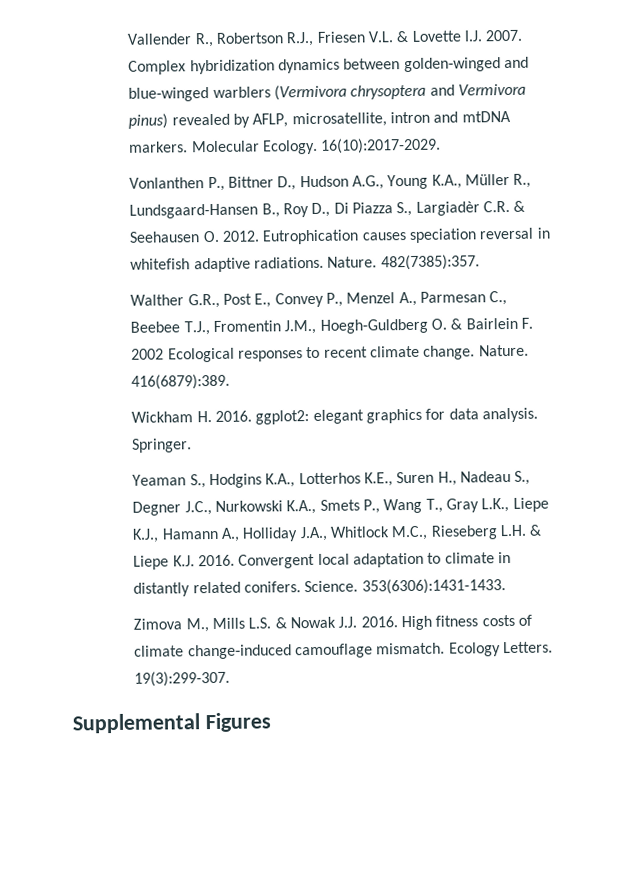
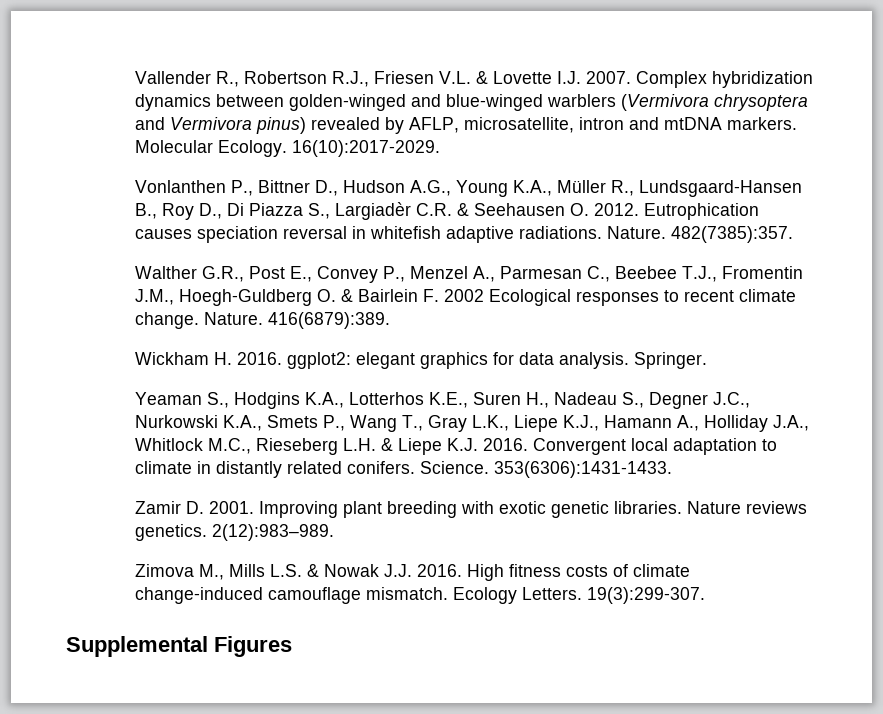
+ Zamir D. 2001. Improving plant breeding with exotic genetic libraries. Nature reviews genetics. 2(12):983–989.

